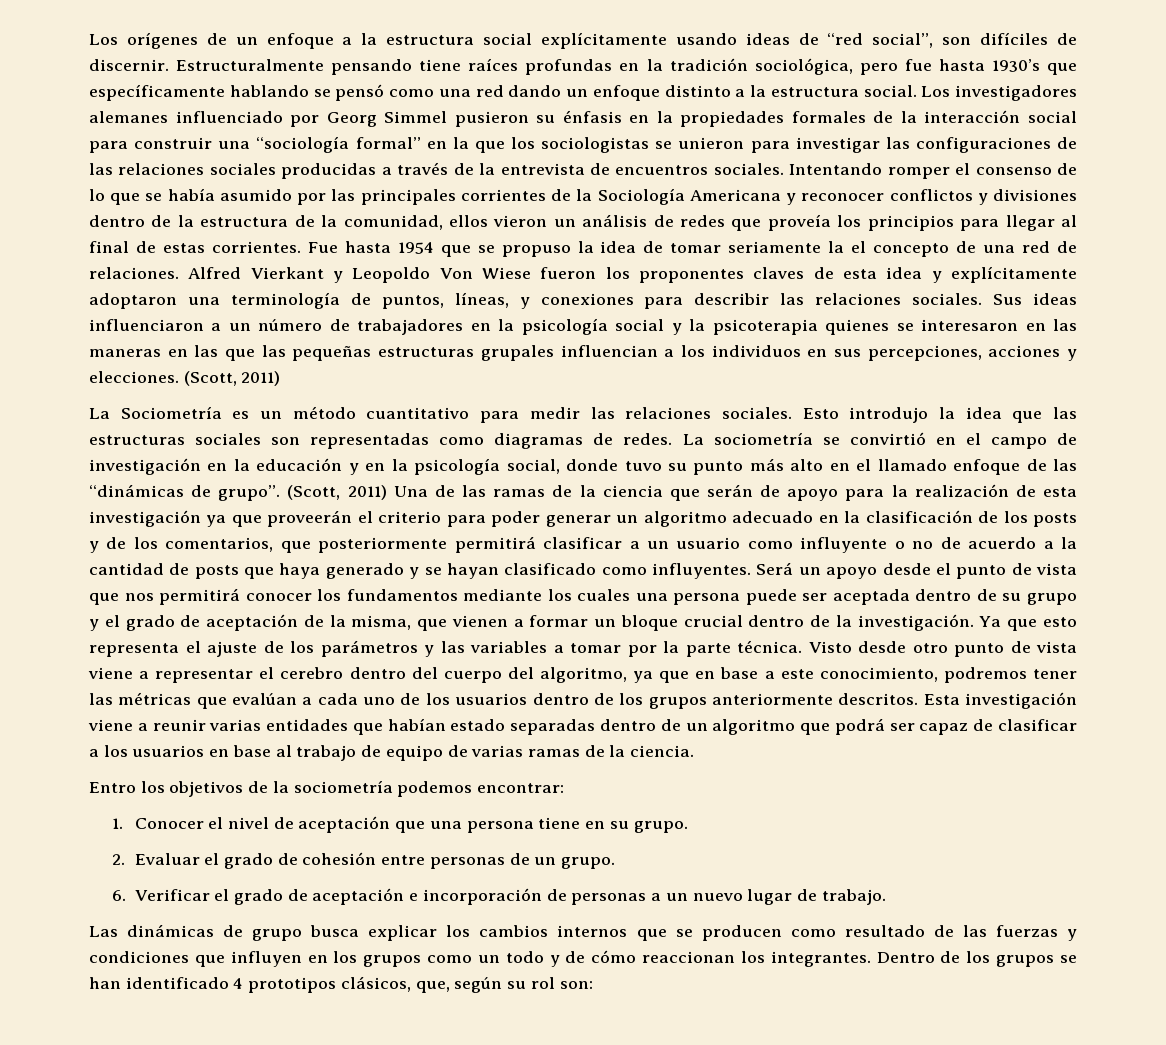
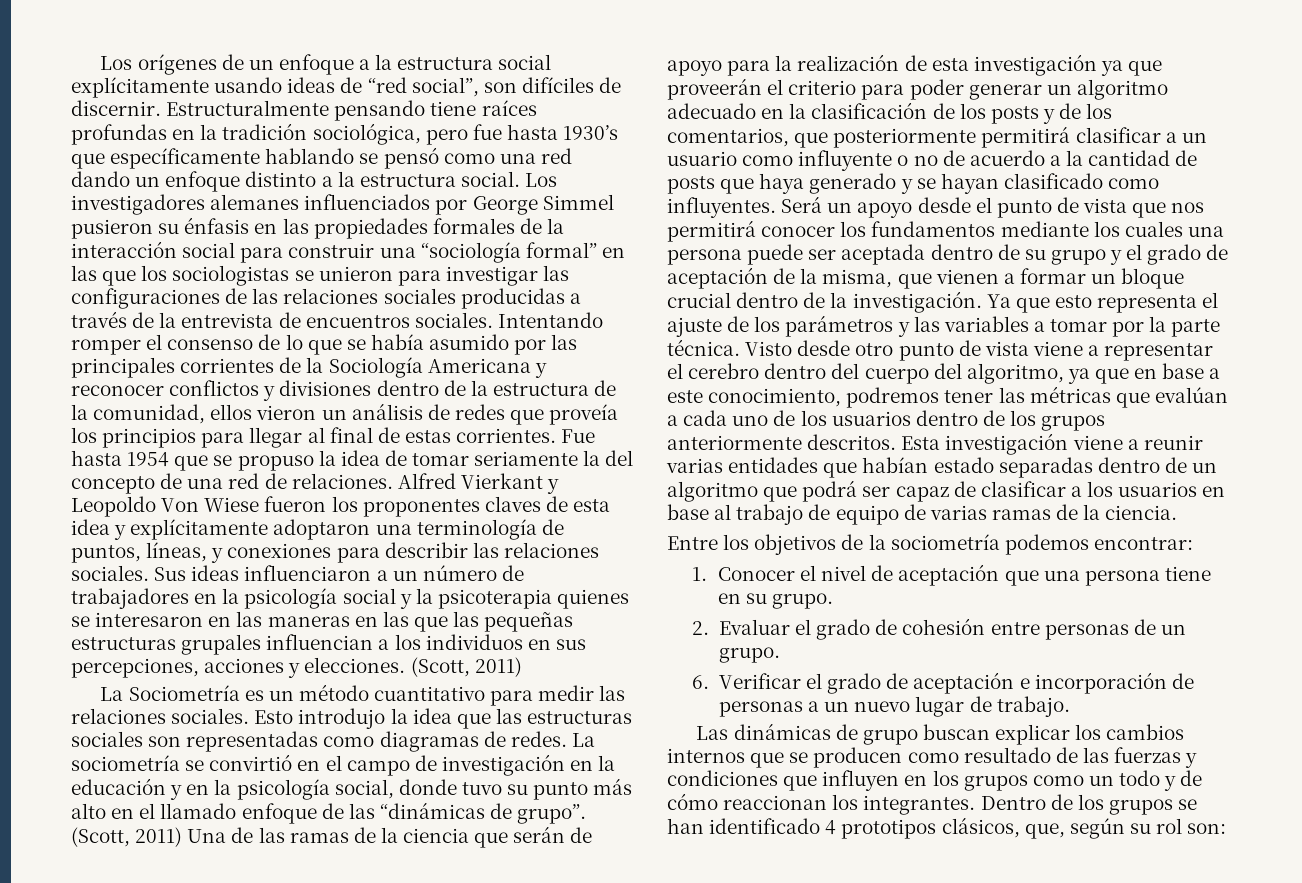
- Los investigadores alemanes influenciado por Georg Simmel pusieron su énfasis en la propiedades formales de la interacción social para construir una “sociología formal” en la que los sociologistas se unieron para investigar las configuraciones de las relaciones sociales producidas a través de la entrevista de encuentros sociales.
+ Los investigadores alemanes influenciados por George Simmel pusieron su énfasis en las propiedades formales de la interacción social para construir una “sociología formal” en las que los sociologistas se unieron para investigar las configuraciones de las relaciones sociales producidas a través de la entrevista de encuentros sociales.
- Fue hasta 1954 que se propuso la idea de tomar seriamente la el concepto de una red de relaciones.
+ Fue hasta 1954 que se propuso la idea de tomar seriamente la del concepto de una red de relaciones.
- Entro los objetivos de la sociometría podemos encontrar:
+ Entre los objetivos de la sociometría podemos encontrar:
- Las dinámicas de grupo busca explicar los cambios internos que se producen como resultado de las fuerzas y condiciones que influyen en los grupos como un todo y de cómo reaccionan los integrantes.
+ Las dinámicas de grupo buscan explicar los cambios internos que se producen como resultado de las fuerzas y condiciones que influyen en los grupos como un todo y de cómo reaccionan los integrantes.

